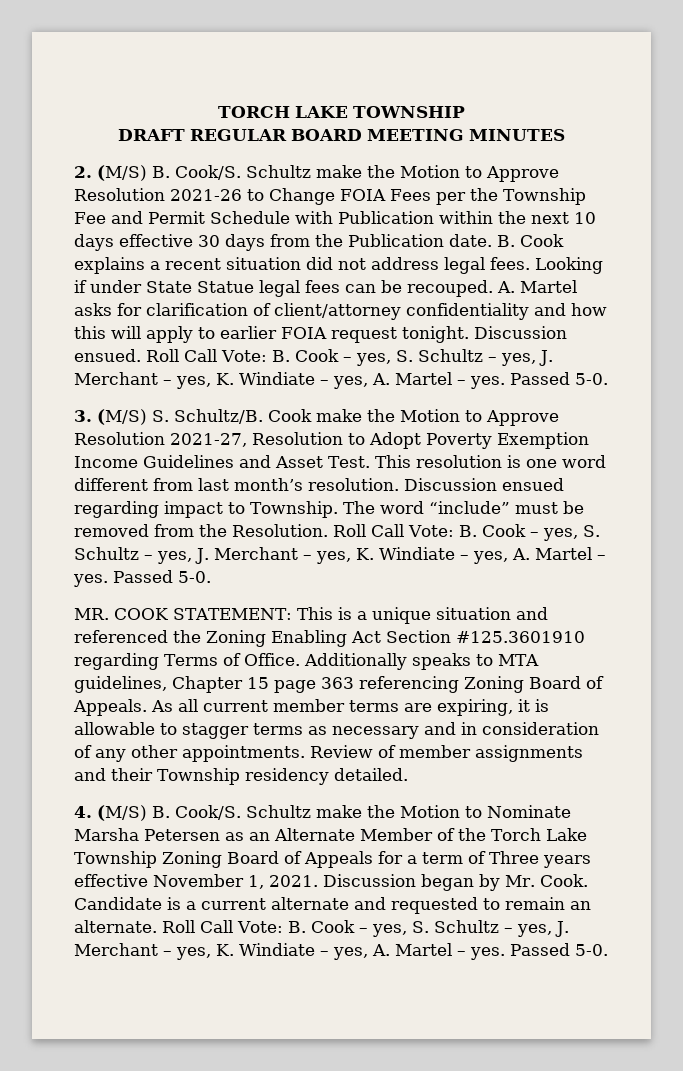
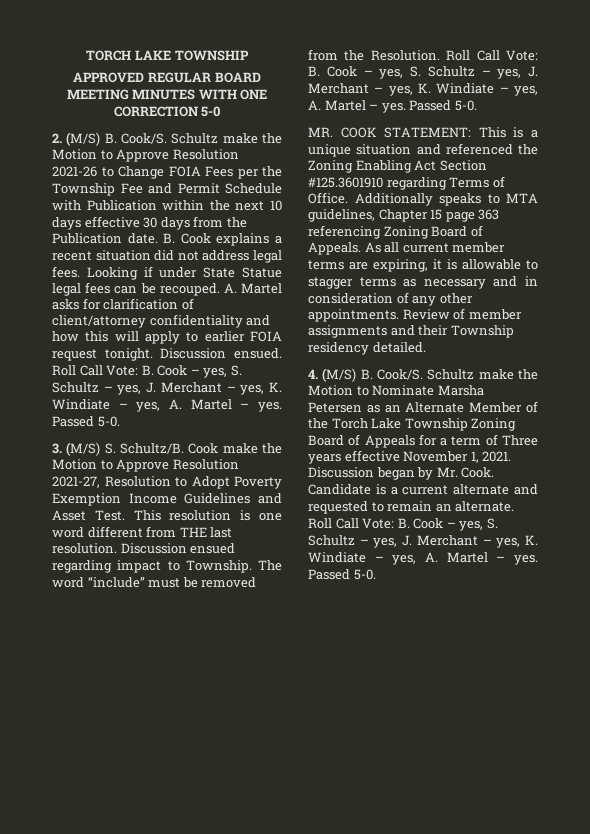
- DRAFT REGULAR BOARD MEETING MINUTES
+ APPROVED REGULAR BOARD MEETING MINUTES WITH ONE CORRECTION 5-0
- This resolution is one word different from last month’s resolution.
+ This resolution is one word different from THE last resolution.

